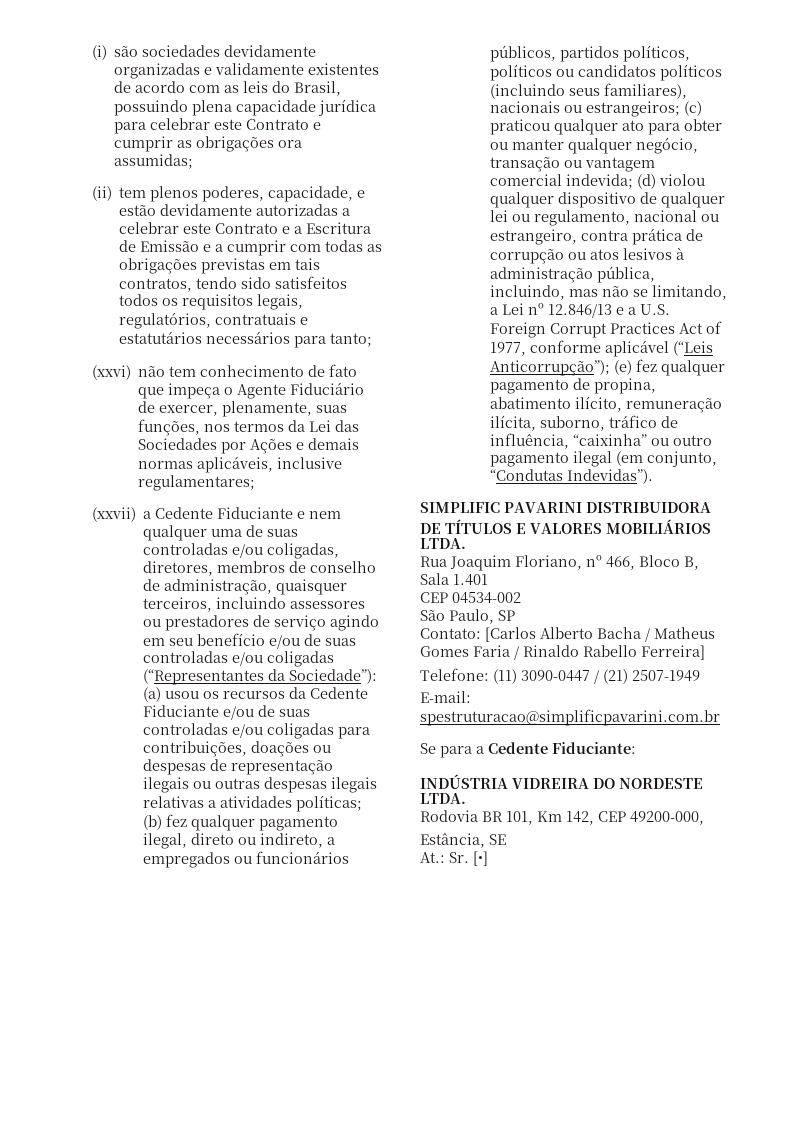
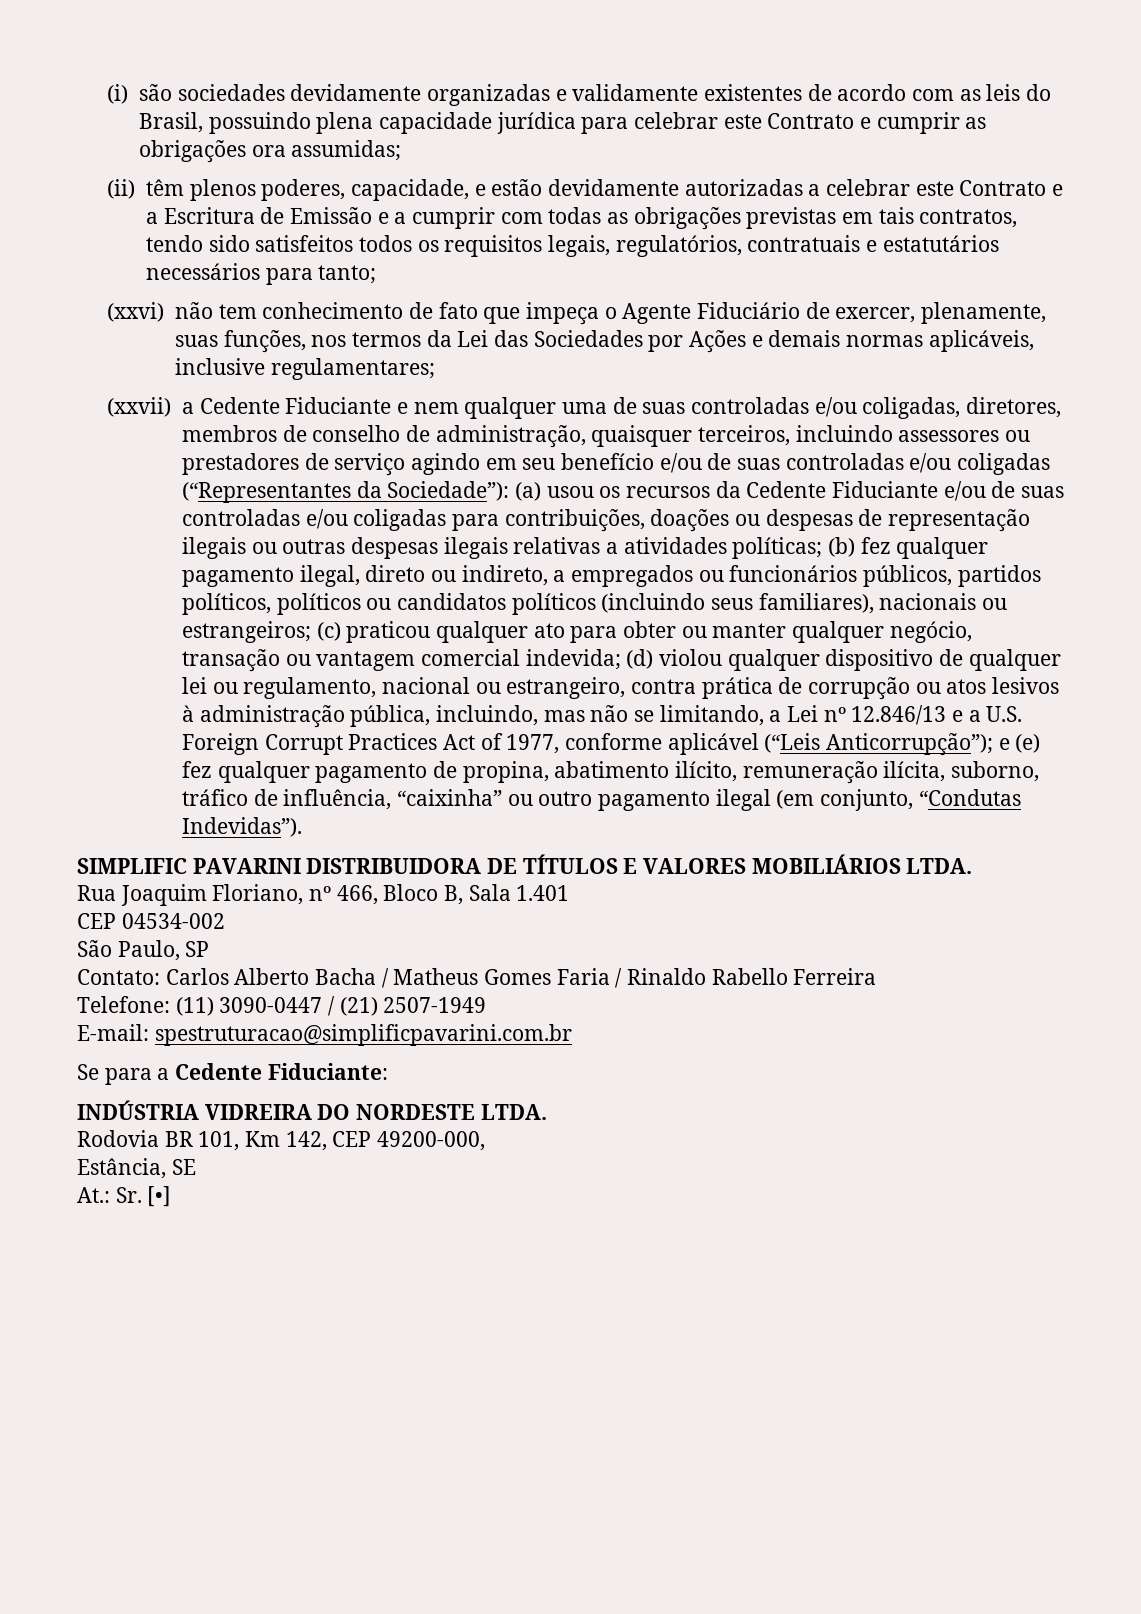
- (ii) tem plenos poderes, capacidade, e estão devidamente autorizadas a celebrar este Contrato e a Escritura de Emissão e a cumprir com todas as obrigações previstas em tais contratos, tendo sido satisfeitos todos os requisitos legais, regulatórios, contratuais e estatutários necessários para tanto;
+ (ii) têm plenos poderes, capacidade, e estão devidamente autorizadas a celebrar este Contrato e a Escritura de Emissão e a cumprir com todas as obrigações previstas em tais contratos, tendo sido satisfeitos todos os requisitos legais, regulatórios, contratuais e estatutários necessários para tanto;
- (e) fez qualquer pagamento de propina, abatimento ilícito, remuneração ilícita, suborno, tráfico de influência, “caixinha” ou outro pagamento ilegal (em conjunto, “Condutas Indevidas”).
+ e (e) fez qualquer pagamento de propina, abatimento ilícito, remuneração ilícita, suborno, tráfico de influência, “caixinha” ou outro pagamento ilegal (em conjunto, “Condutas Indevidas”).
- Contato: [Carlos Alberto Bacha / Matheus Gomes Faria / Rinaldo Rabello Ferreira]
+ Contato: Carlos Alberto Bacha / Matheus Gomes Faria / Rinaldo Rabello Ferreira

